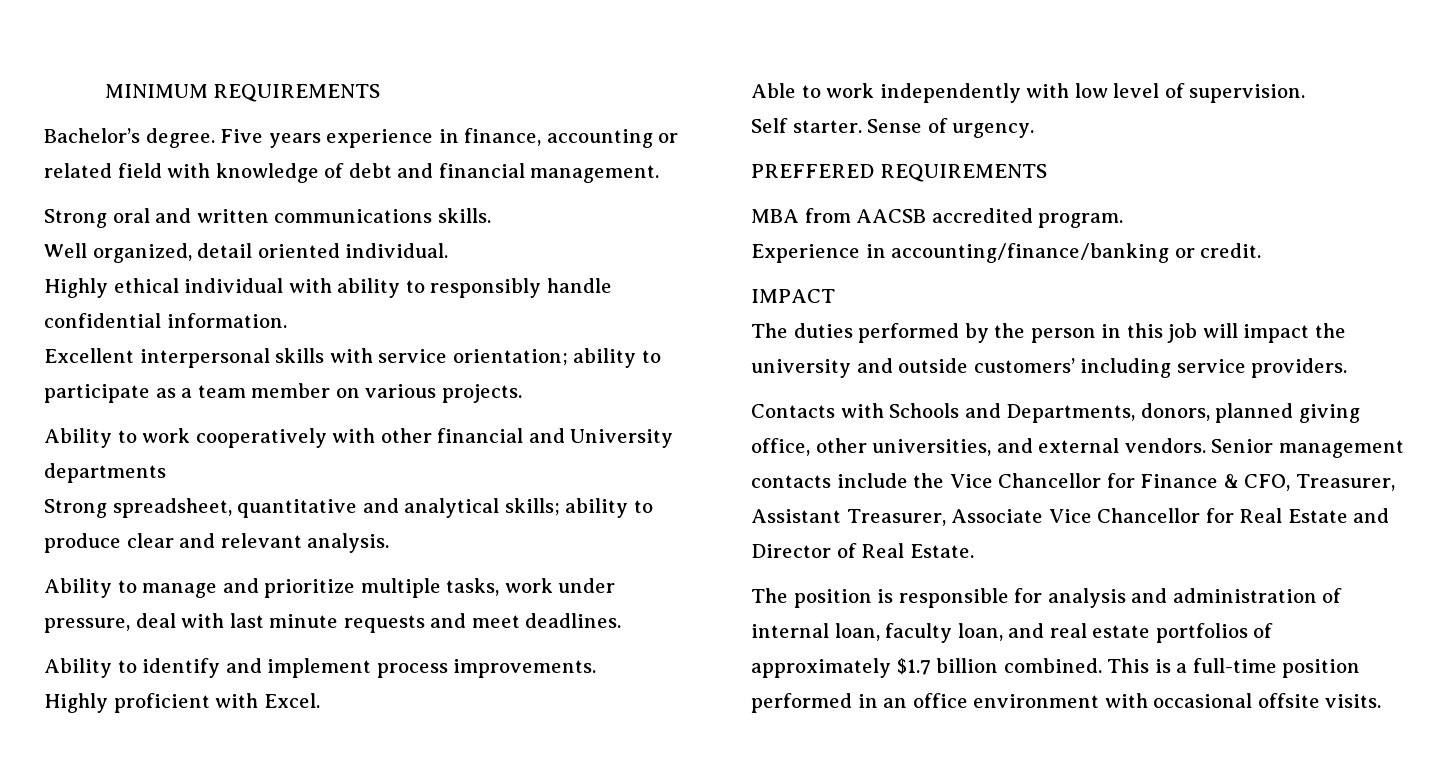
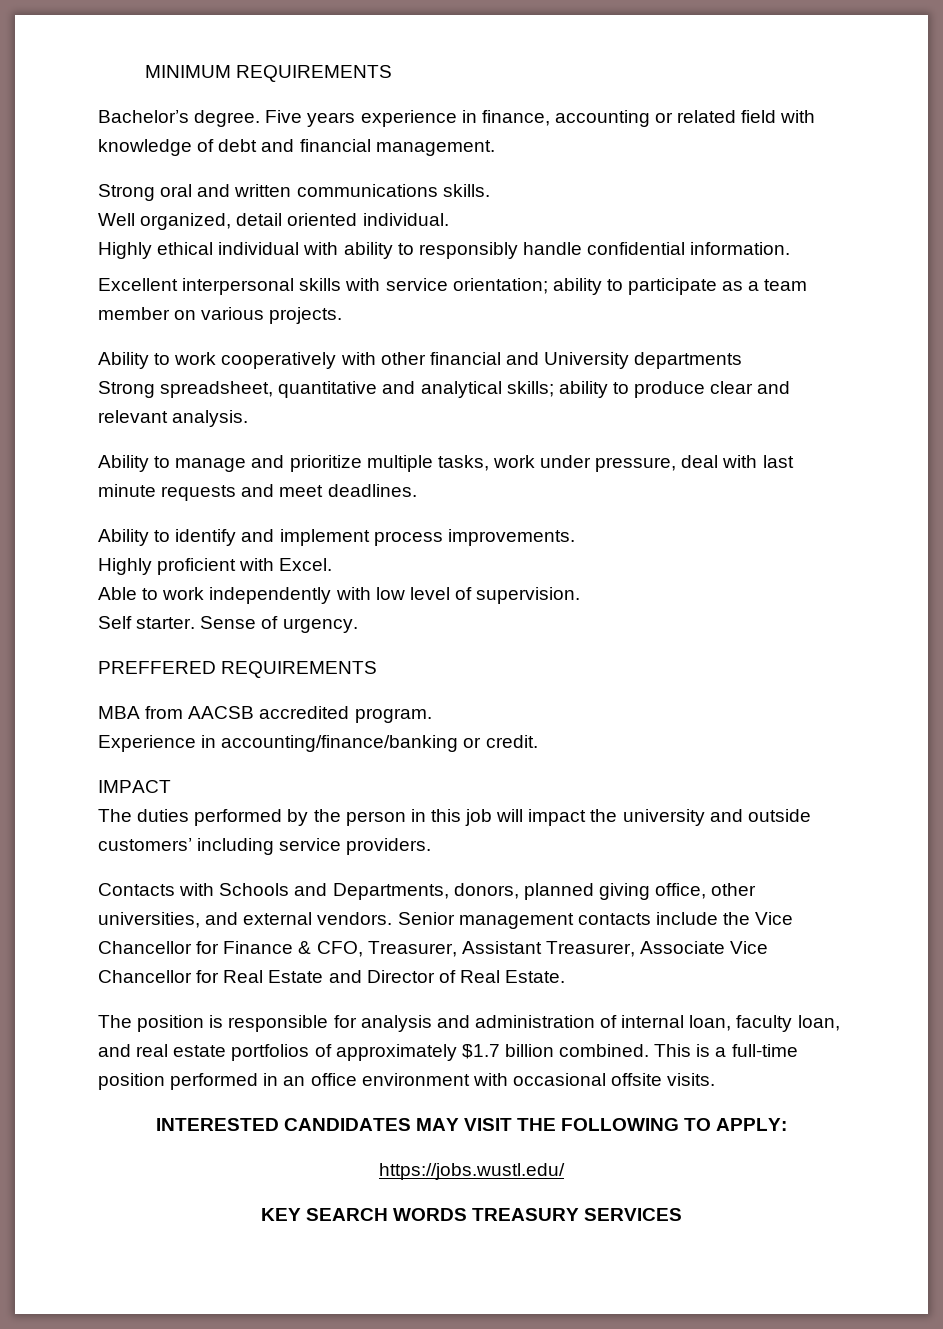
+ INTERESTED CANDIDATES MAY VISIT THE FOLLOWING TO APPLY:
+ https://jobs.wustl.edu/
+ KEY SEARCH WORDS TREASURY SERVICES

